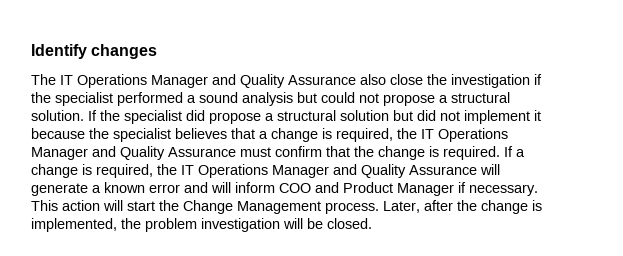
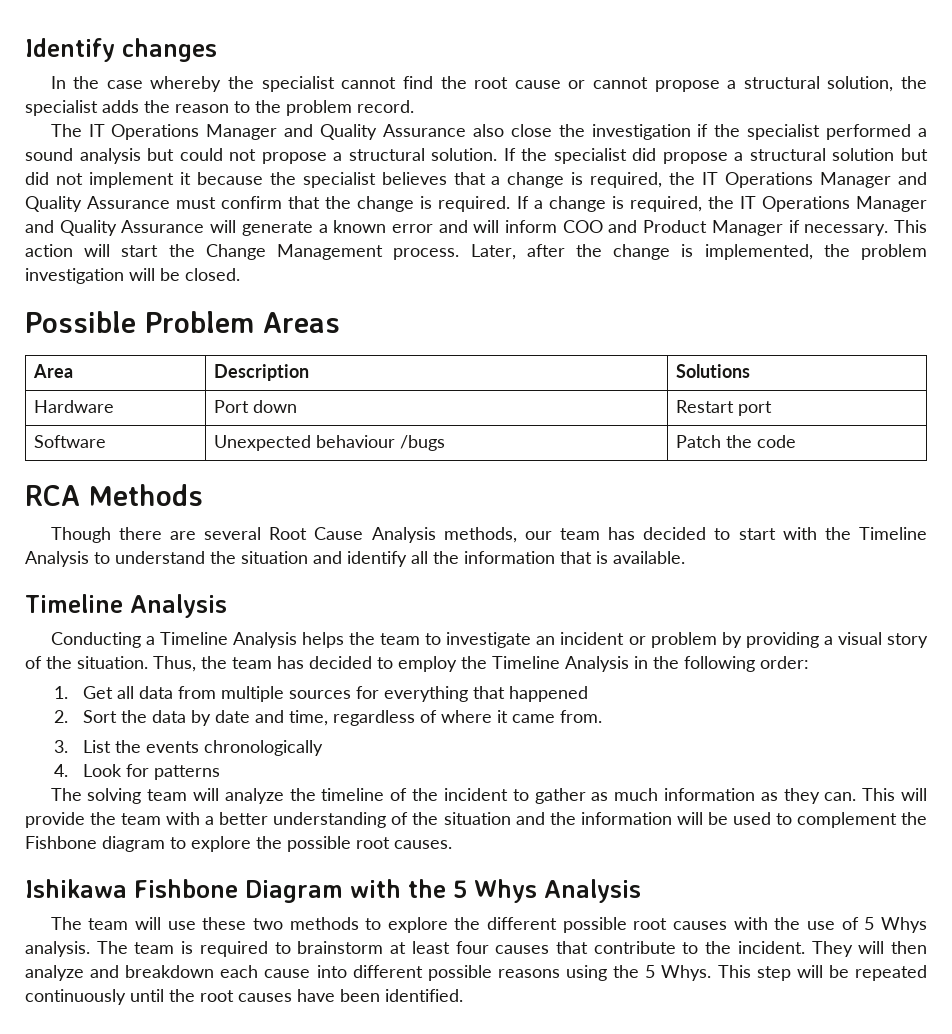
+ In the case whereby the specialist cannot find the root cause or cannot propose a structural solution, the specialist adds the reason to the problem record.
+ Possible Problem Areas
+ Area | Description | Solutions
+ Hardware | Port down | Restart port
+ Software | Unexpected behaviour /bugs | Patch the code
+ RCA Methods
+ Though there are several Root Cause Analysis methods, our team has decided to start with the Timeline Analysis to understand the situation and identify all the information that is available.
+ Timeline Analysis
+ Conducting a Timeline Analysis helps the team to investigate an incident or problem by providing a visual story of the situation. Thus, the team has decided to employ the Timeline Analysis in the following order:
+ 1. Get all data from multiple sources for everything that happened
+ 2. Sort the data by date and time, regardless of where it came from.
+ 3. List the events chronologically
+ 4. Look for patterns
+ The solving team will analyze the timeline of the incident to gather as much information as they can. This will provide the team with a better understanding of the situation and the information will be used to complement the Fishbone diagram to explore the possible root causes.
+ Ishikawa Fishbone Diagram with the 5 Whys Analysis
+ The team will use these two methods to explore the different possible root causes with the use of 5 Whys analysis. The team is required to brainstorm at least four causes that contribute to the incident. They will then analyze and breakdown each cause into different possible reasons using the 5 Whys. This step will be repeated continuously until the root causes have been identified.

